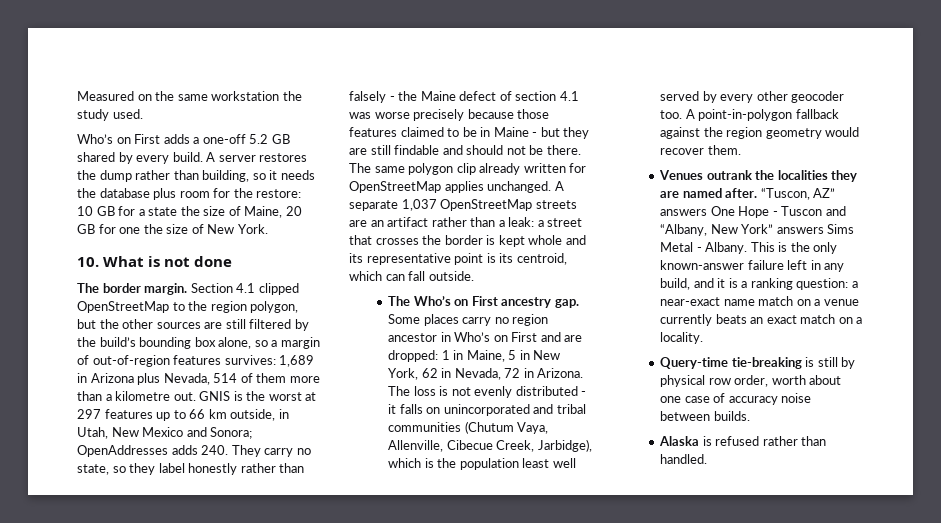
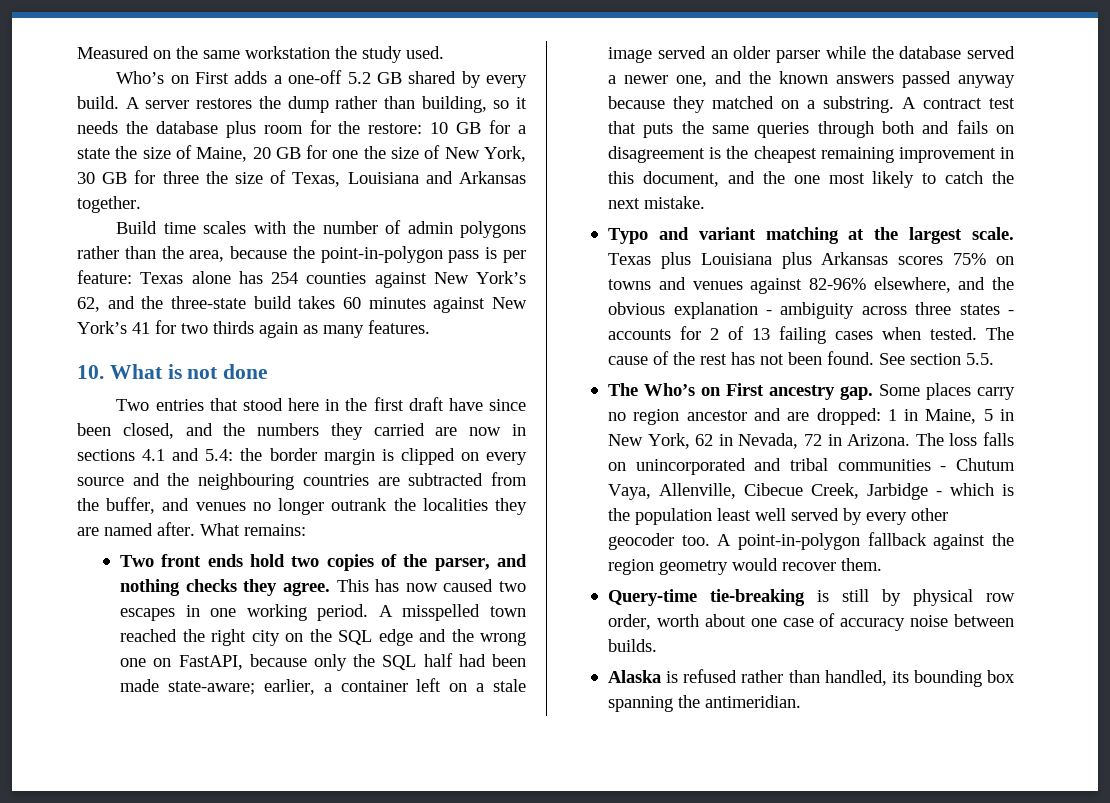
- A server restores the dump rather than building, so it needs the database plus room for the restore: 10 GB for a state the size of Maine, 20 GB for one the size of New York.
+ A server restores the dump rather than building, so it needs the database plus room for the restore: 10 GB for a state the size of Maine, 20 GB for one the size of New York, 30 GB for three the size of Texas, Louisiana and Arkansas together.
+ Build time scales with the number of admin polygons rather than the area, because the point-in-polygon pass is per feature: Texas alone has 254 counties against New York’s 62, and the three-state build takes 60 minutes against New York’s 41 for two thirds again as many features.
- The border margin. Section 4.1 clipped OpenStreetMap to the region polygon, but the other sources are still filtered by the build’s bounding box alone, so a margin of out-of-region features survives: 1,689 in Arizona plus Nevada, 514 of them more than a kilometre out. GNIS is the worst at 297 features up to 66 km outside, in Utah, New Mexico and Sonora; OpenAddresses adds 240. They carry no state, so they label honestly rather than falsely - the Maine defect of section 4.1 was worse precisely because those features claimed to be in Maine - but they are still findable and should not be there. The same polygon clip already written for OpenStreetMap applies unchanged. A separate 1,037 OpenStreetMap streets are an artifact rather than a leak: a street that crosses the border is kept whole and its representative point is its centroid, which can fall outside.
+ Two entries that stood here in the first draft have since been closed, and the numbers they carried are now in sections 4.1 and 5.4: the border margin is clipped on every source and the neighbouring countries are subtracted from the buffer, and venues no longer outrank the localities they are named after. What remains:
+ Two front ends hold two copies of the parser, and nothing checks they agree. This has now caused two escapes in one working period. A misspelled town reached the right city on the SQL edge and the wrong one on FastAPI, because only the SQL half had been made state-aware; earlier, a container left on a stale image served an older parser while the database served a newer one, and the known answers passed anyway because they matched on a substring. A contract test that puts the same queries through both and fails on disagreement is the cheapest remaining improvement in this document, and the one most likely to catch the next mistake.
+ Typo and variant matching at the largest scale. Texas plus Louisiana plus Arkansas scores 75% on towns and venues against 82-96% elsewhere, and the obvious explanation - ambiguity across three states - accounts for 2 of 13 failing cases when tested. The cause of the rest has not been found. See section 5.5.
- Some places carry no region ancestor in Who’s on First and are dropped: 1 in Maine, 5 in New York, 62 in Nevada, 72 in Arizona.
+ Some places carry no region ancestor and are dropped: 1 in Maine, 5 in New York, 62 in Nevada, 72 in Arizona.
- The loss is not evenly distributed - it falls on unincorporated and tribal communities (Chutum Vaya, Allenville, Cibecue Creek, Jarbidge), which is the population least well served by every other geocoder too.
+ The loss falls on unincorporated and tribal communities - Chutum Vaya, Allenville, Cibecue Creek, Jarbidge - which is the population least well served by every other geocoder too.
- Venues outrank the localities they are named after. “Tuscon, AZ” answers One Hope - Tuscon and “Albany, New York” answers Sims Metal - Albany. This is the only known-answer failure left in any build, and it is a ranking question: a near-exact name match on a venue currently beats an exact match on a locality.
- Alaska is refused rather than handled.
+ Alaska is refused rather than handled, its bounding box spanning the antimeridian.

